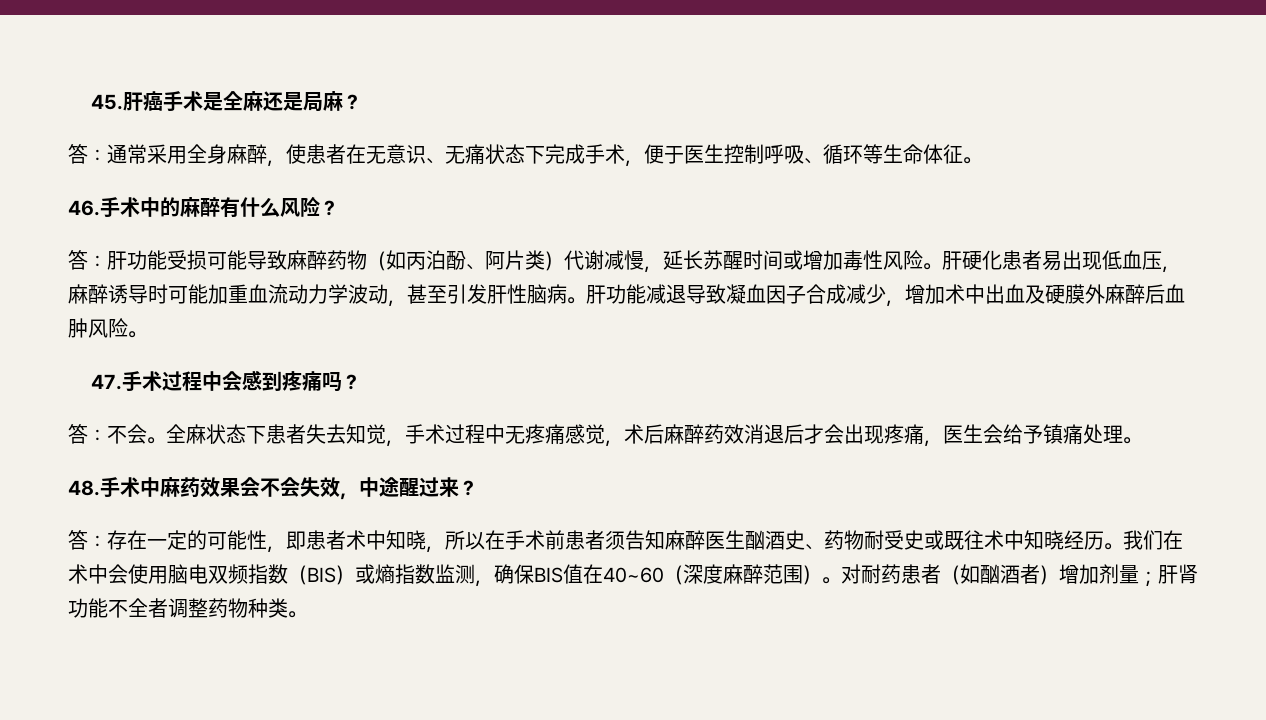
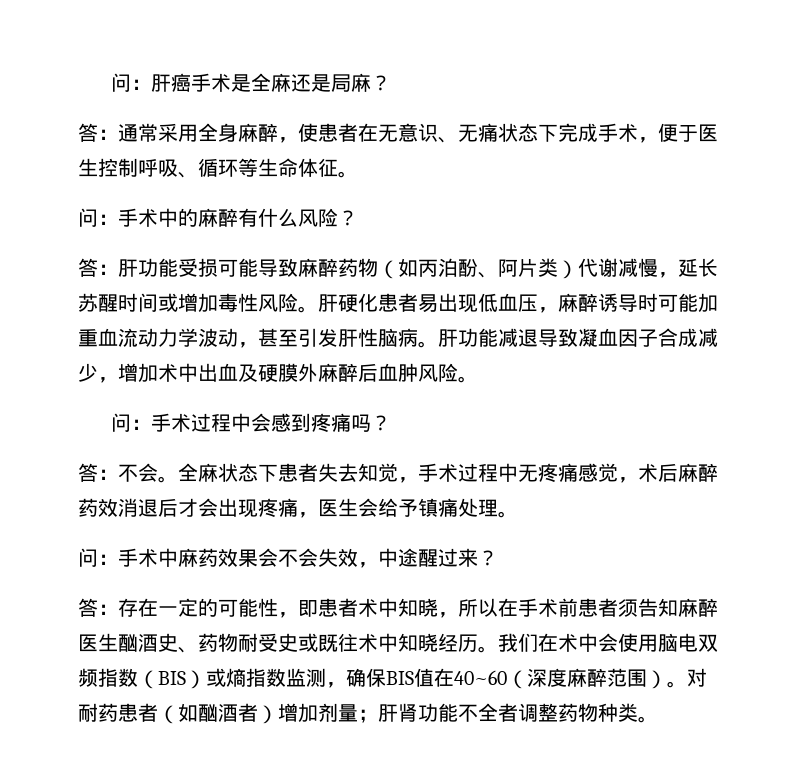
- 45.肝癌手术是全麻还是局麻？
+ 问：肝癌手术是全麻还是局麻？
- 46.手术中的麻醉有什么风险？
+ 问：手术中的麻醉有什么风险？
- 47.手术过程中会感到疼痛吗？
+ 问：手术过程中会感到疼痛吗？
- 48.手术中麻药效果会不会失效，中途醒过来？
+ 问：手术中麻药效果会不会失效，中途醒过来？

